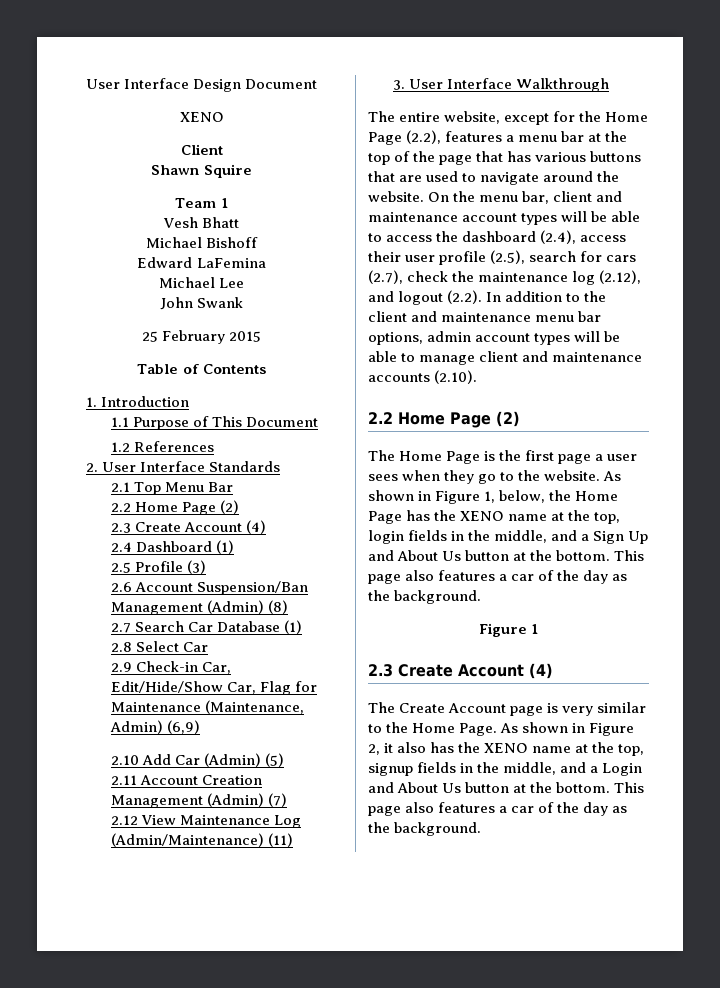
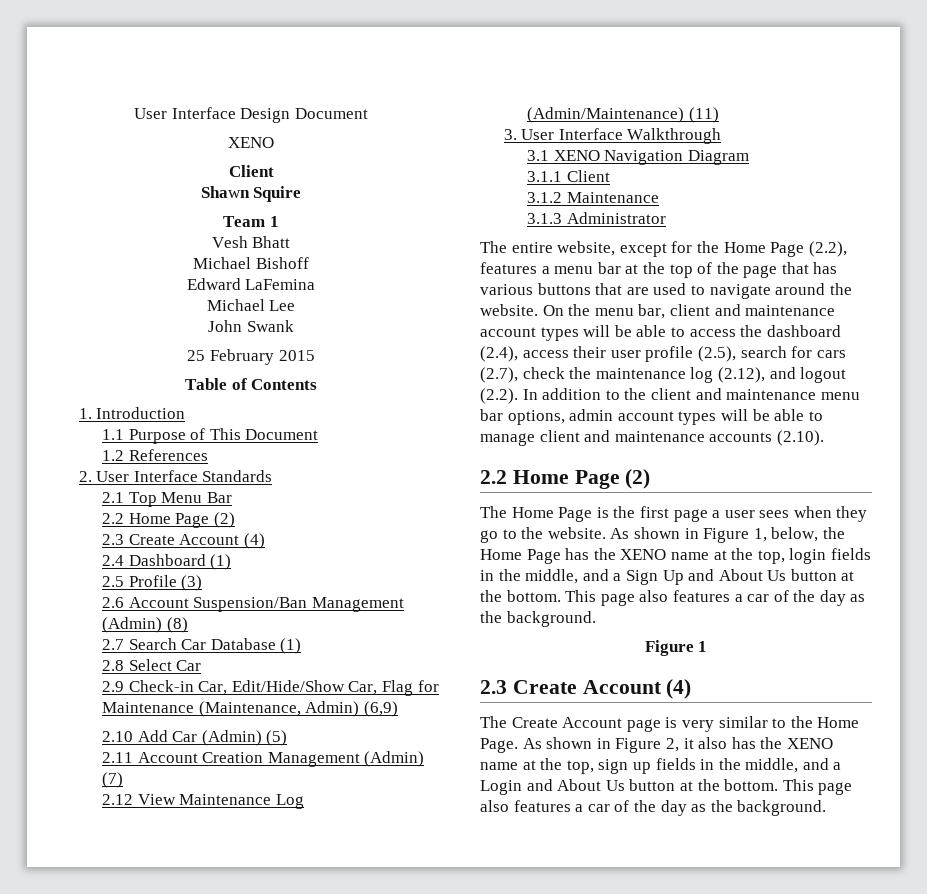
+ 3.1 XENO Navigation Diagram
+ 3.1.1 Client
+ 3.1.2 Maintenance
+ 3.1.3 Administrator
- As shown in Figure 2, it also has the XENO name at the top, signup fields in the middle, and a Login and About Us button at the bottom.
+ As shown in Figure 2, it also has the XENO name at the top, sign up fields in the middle, and a Login and About Us button at the bottom.

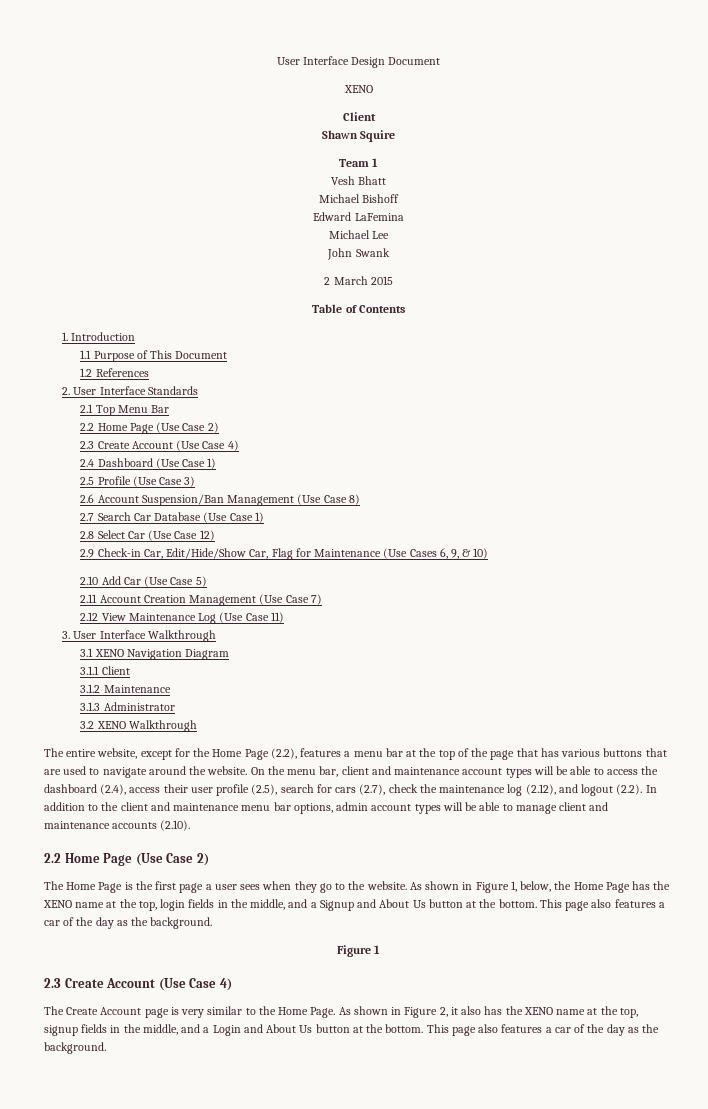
- 25 February 2015
+ 2 March 2015
  2.1 Top Menu Bar
- 2.2 Home Page (2)
- 2.3 Create Account (4)
+ 2.2 Home Page (Use Case 2)
+ 2.3 Create Account (Use Case 4)
- 2.4 Dashboard (1)
+ 2.4 Dashboard (Use Case 1)
- 2.5 Profile (3)
+ 2.5 Profile (Use Case 3)
- 2.6 Account Suspension/Ban Management (Admin) (8)
+ 2.6 Account Suspension/Ban Management (Use Case 8)
- 2.7 Search Car Database (1)
+ 2.7 Search Car Database (Use Case 1)
- 2.8 Select Car
+ 2.8 Select Car (Use Case 12)
- 2.9 Check-in Car, Edit/Hide/Show Car, Flag for Maintenance (Maintenance, Admin) (6,9)
+ 2.9 Check-in Car, Edit/Hide/Show Car, Flag for Maintenance (Use Cases 6, 9, & 10)
- 2.10 Add Car (Admin) (5)
+ 2.10 Add Car (Use Case 5)
- 2.11 Account Creation Management (Admin) (7)
+ 2.11 Account Creation Management (Use Case 7)
- 2.12 View Maintenance Log (Admin/Maintenance) (11)
+ 2.12 View Maintenance Log (Use Case 11)
+ 3.2 XENO Walkthrough
  On the menu bar, client and maintenance account types will be able to access the dashboard (2.4), access their user profile (2.5), search for cars (2.7), check the maintenance log (2.12), and logout (2.2). In addition to the client and maintenance menu bar options, admin account types will be able to manage client and maintenance accounts (2.10).
- 2.2 Home Page (2)
+ 2.2 Home Page (Use Case 2)
- As shown in Figure 1, below, the Home Page has the XENO name at the top, login fields in the middle, and a Sign Up and About Us button at the bottom.
+ As shown in Figure 1, below, the Home Page has the XENO name at the top, login fields in the middle, and a Signup and About Us button at the bottom.
  Figure 1
- 2.3 Create Account (4)
+ 2.3 Create Account (Use Case 4)
- As shown in Figure 2, it also has the XENO name at the top, sign up fields in the middle, and a Login and About Us button at the bottom.
+ As shown in Figure 2, it also has the XENO name at the top, signup fields in the middle, and a Login and About Us button at the bottom.

